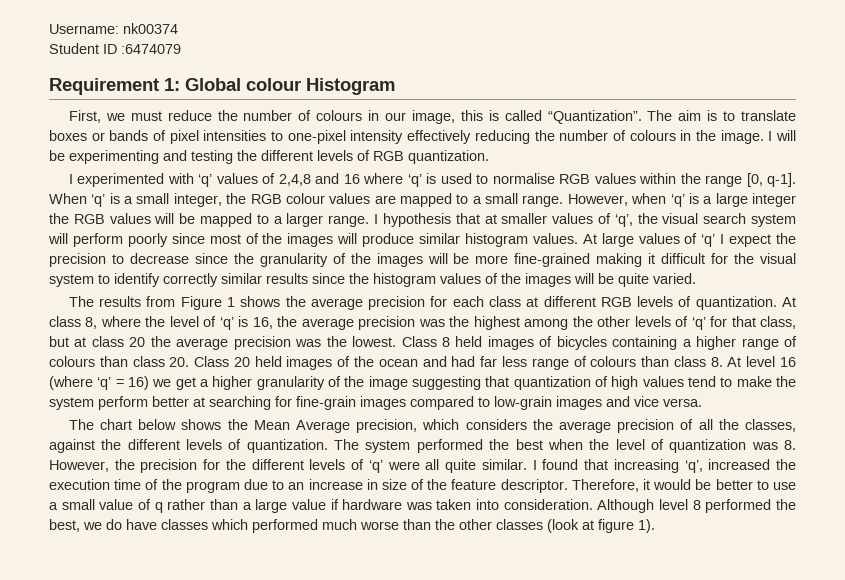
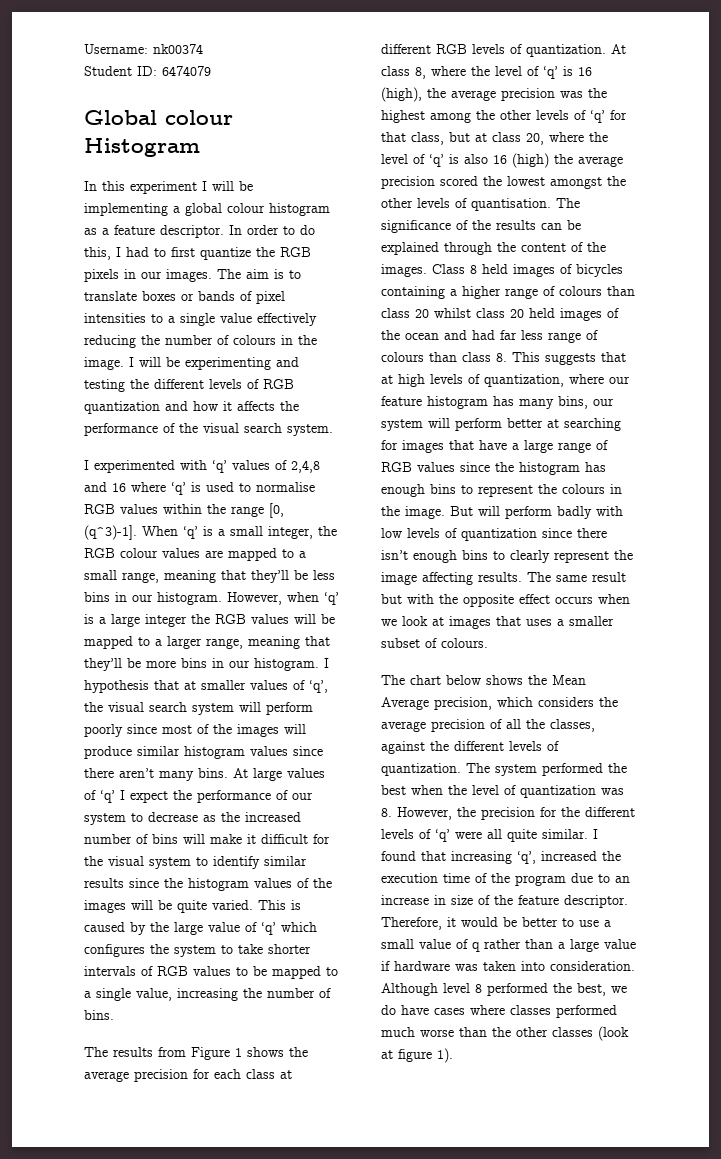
- Student ID :6474079
- Requirement 1: Global colour Histogram
+ Student ID: 6474079
+ Global colour Histogram
- First, we must reduce the number of colours in our image, this is called “Quantization”.
+ In this experiment I will be implementing a global colour histogram as a feature descriptor. In order to do this, I had to first quantize the RGB pixels in our images.
- The aim is to translate boxes or bands of pixel intensities to one-pixel intensity effectively reducing the number of colours in the image.
+ The aim is to translate boxes or bands of pixel intensities to a single value effectively reducing the number of colours in the image.
- I will be experimenting and testing the different levels of RGB quantization.
+ I will be experimenting and testing the different levels of RGB quantization and how it affects the performance of the visual search system.
- I experimented with ‘q’ values of 2,4,8 and 16 where ‘q’ is used to normalise RGB values within the range [0, q-1].
+ I experimented with ‘q’ values of 2,4,8 and 16 where ‘q’ is used to normalise RGB values within the range [0, (q^3)-1].
- When ‘q’ is a small integer, the RGB colour values are mapped to a small range.
+ When ‘q’ is a small integer, the RGB colour values are mapped to a small range, meaning that they’ll be less bins in our histogram.
- However, when ‘q’ is a large integer the RGB values will be mapped to a larger range.
+ However, when ‘q’ is a large integer the RGB values will be mapped to a larger range, meaning that they’ll be more bins in our histogram.
- I hypothesis that at smaller values of ‘q’, the visual search system will perform poorly since most of the images will produce similar histogram values.
+ I hypothesis that at smaller values of ‘q’, the visual search system will perform poorly since most of the images will produce similar histogram values since there aren’t many bins.
- At large values of ‘q’ I expect the precision to decrease since the granularity of the images will be more fine-grained making it difficult for the visual system to identify correctly similar results since the histogram values of the images will be quite varied.
+ At large values of ‘q’ I expect the performance of our system to decrease as the increased number of bins will make it difficult for the visual system to identify similar results since the histogram values of the images will be quite varied. This is caused by the large value of ‘q’ which configures the system to take shorter intervals of RGB values to be mapped to a single value, increasing the number of bins.
- At class 8, where the level of ‘q’ is 16, the average precision was the highest among the other levels of ‘q’ for that class, but at class 20 the average precision was the lowest.
+ At class 8, where the level of ‘q’ is 16 (high), the average precision was the highest among the other levels of ‘q’ for that class, but at class 20, where the level of ‘q’ is also 16 (high) the average precision scored the lowest amongst the other levels of quantisation. The significance of the results can be explained through the content of the images.
- Class 8 held images of bicycles containing a higher range of colours than class 20. Class 20 held images of the ocean and had far less range of colours than class 8. At level 16 (where ‘q’ = 16) we get a higher granularity of the image suggesting that quantization of high values tend to make the system perform better at searching for fine-grain images compared to low-grain images and vice versa.
+ Class 8 held images of bicycles containing a higher range of colours than class 20 whilst class 20 held images of the ocean and had far less range of colours than class 8. This suggests that at high levels of quantization, where our feature histogram has many bins, our system will perform better at searching for images that have a large range of RGB values since the histogram has enough bins to represent the colours in the image. But will perform badly with low levels of quantization since there isn’t enough bins to clearly represent the image affecting results. The same result but with the opposite effect occurs when we look at images that uses a smaller subset of colours.
- Although level 8 performed the best, we do have classes which performed much worse than the other classes (look at figure 1).
+ Although level 8 performed the best, we do have cases where classes performed much worse than the other classes (look at figure 1).

